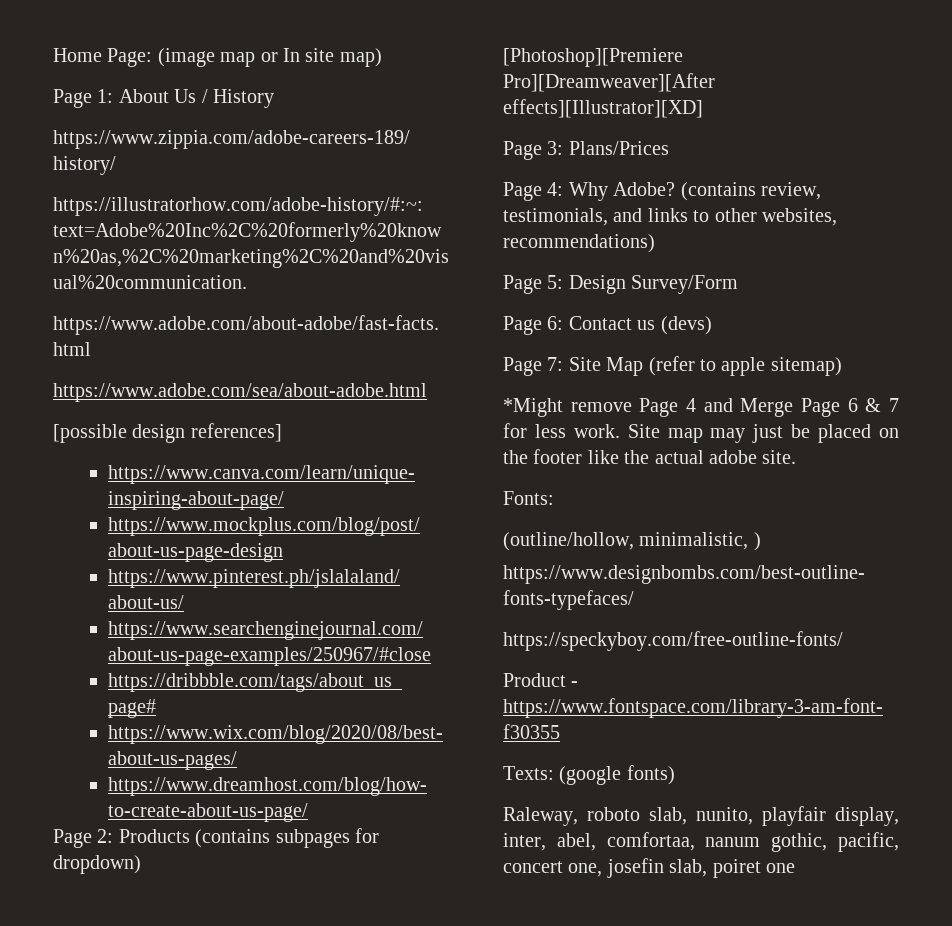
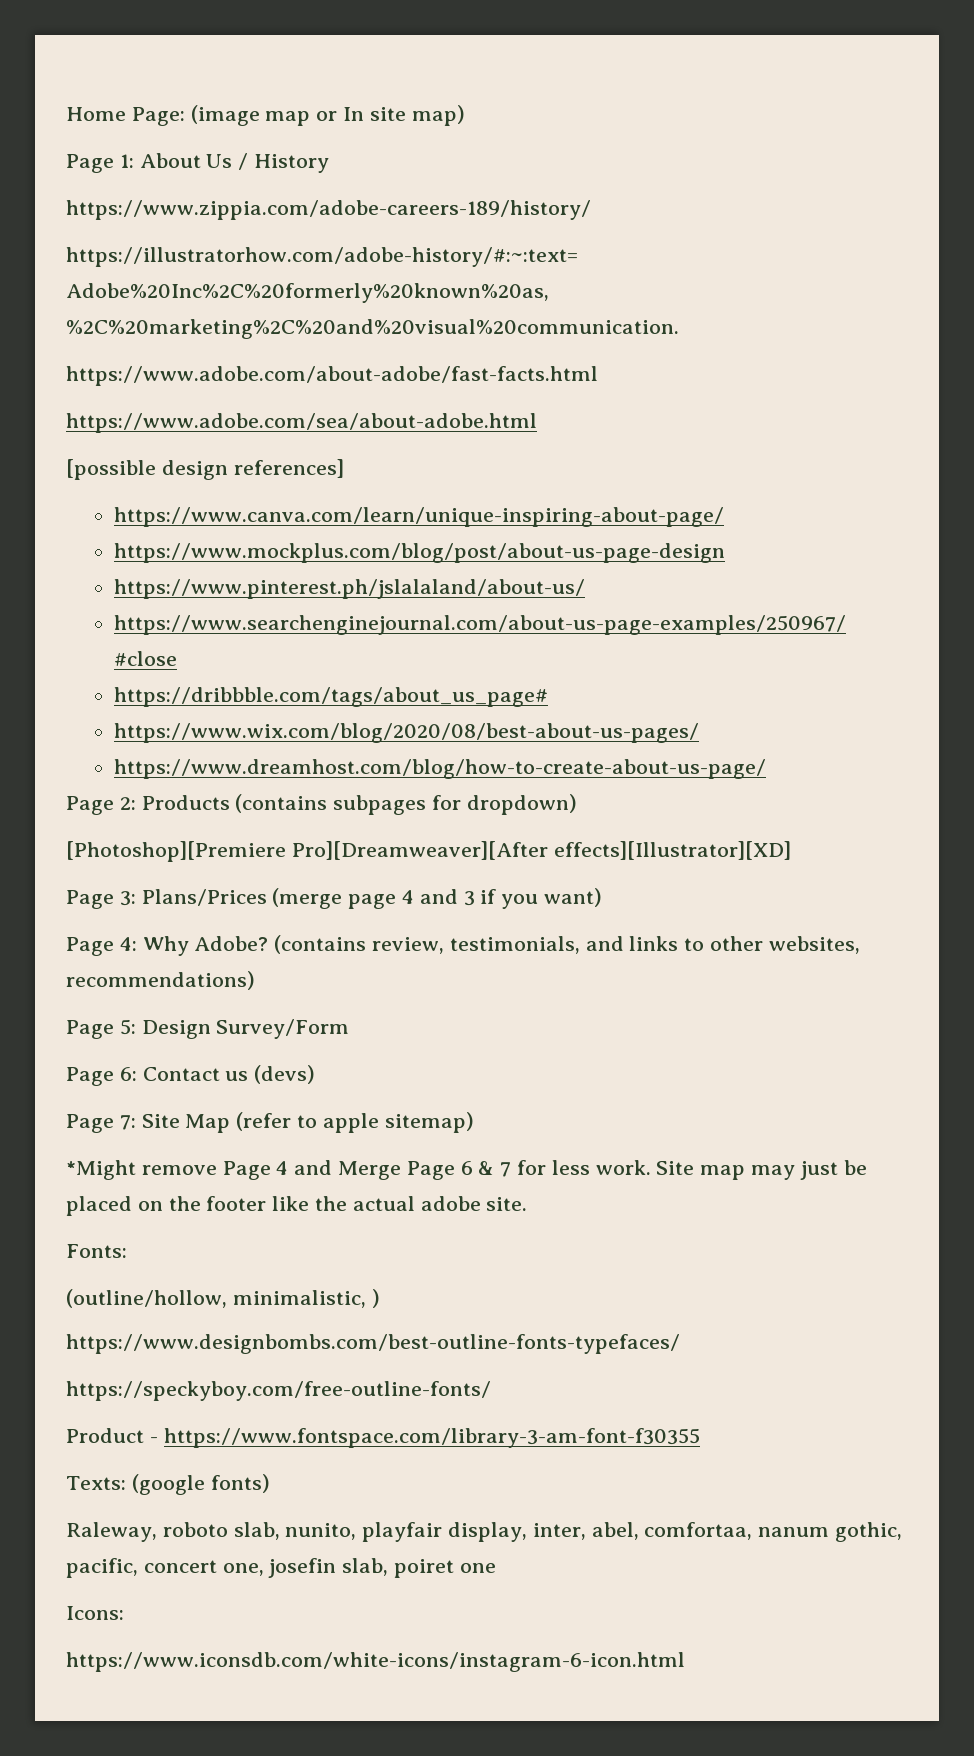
- Page 3: Plans/Prices
+ Page 3: Plans/Prices (merge page 4 and 3 if you want)
+ Icons:
+ https://www.iconsdb.com/white-icons/instagram-6-icon.html

